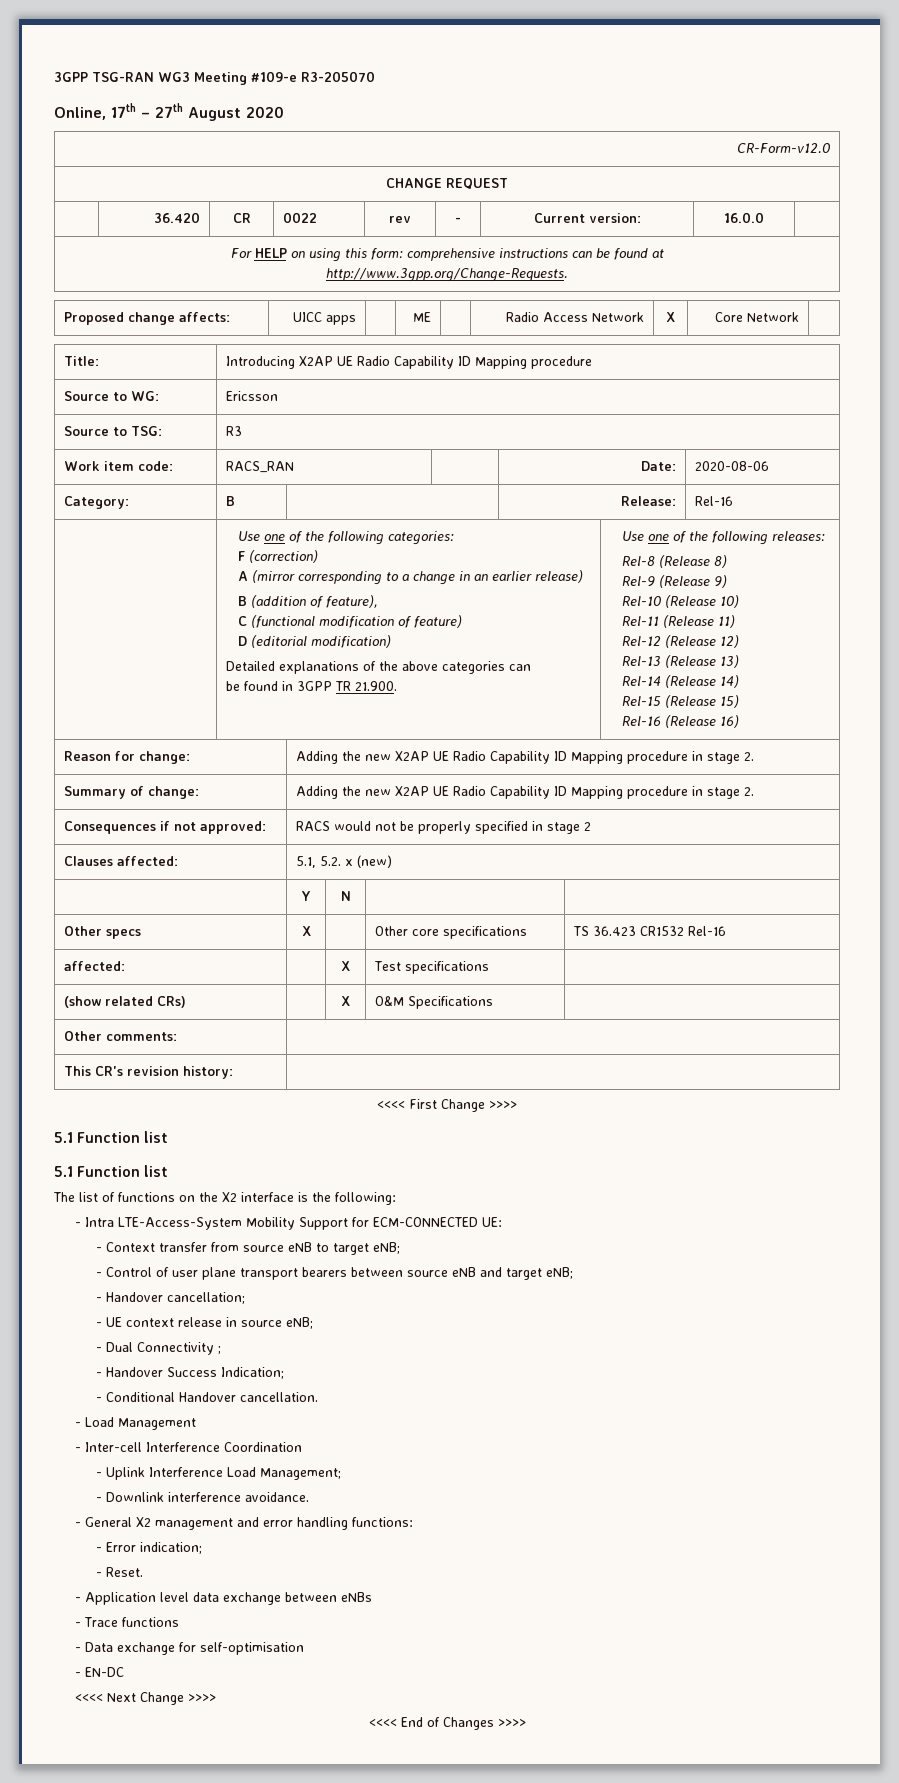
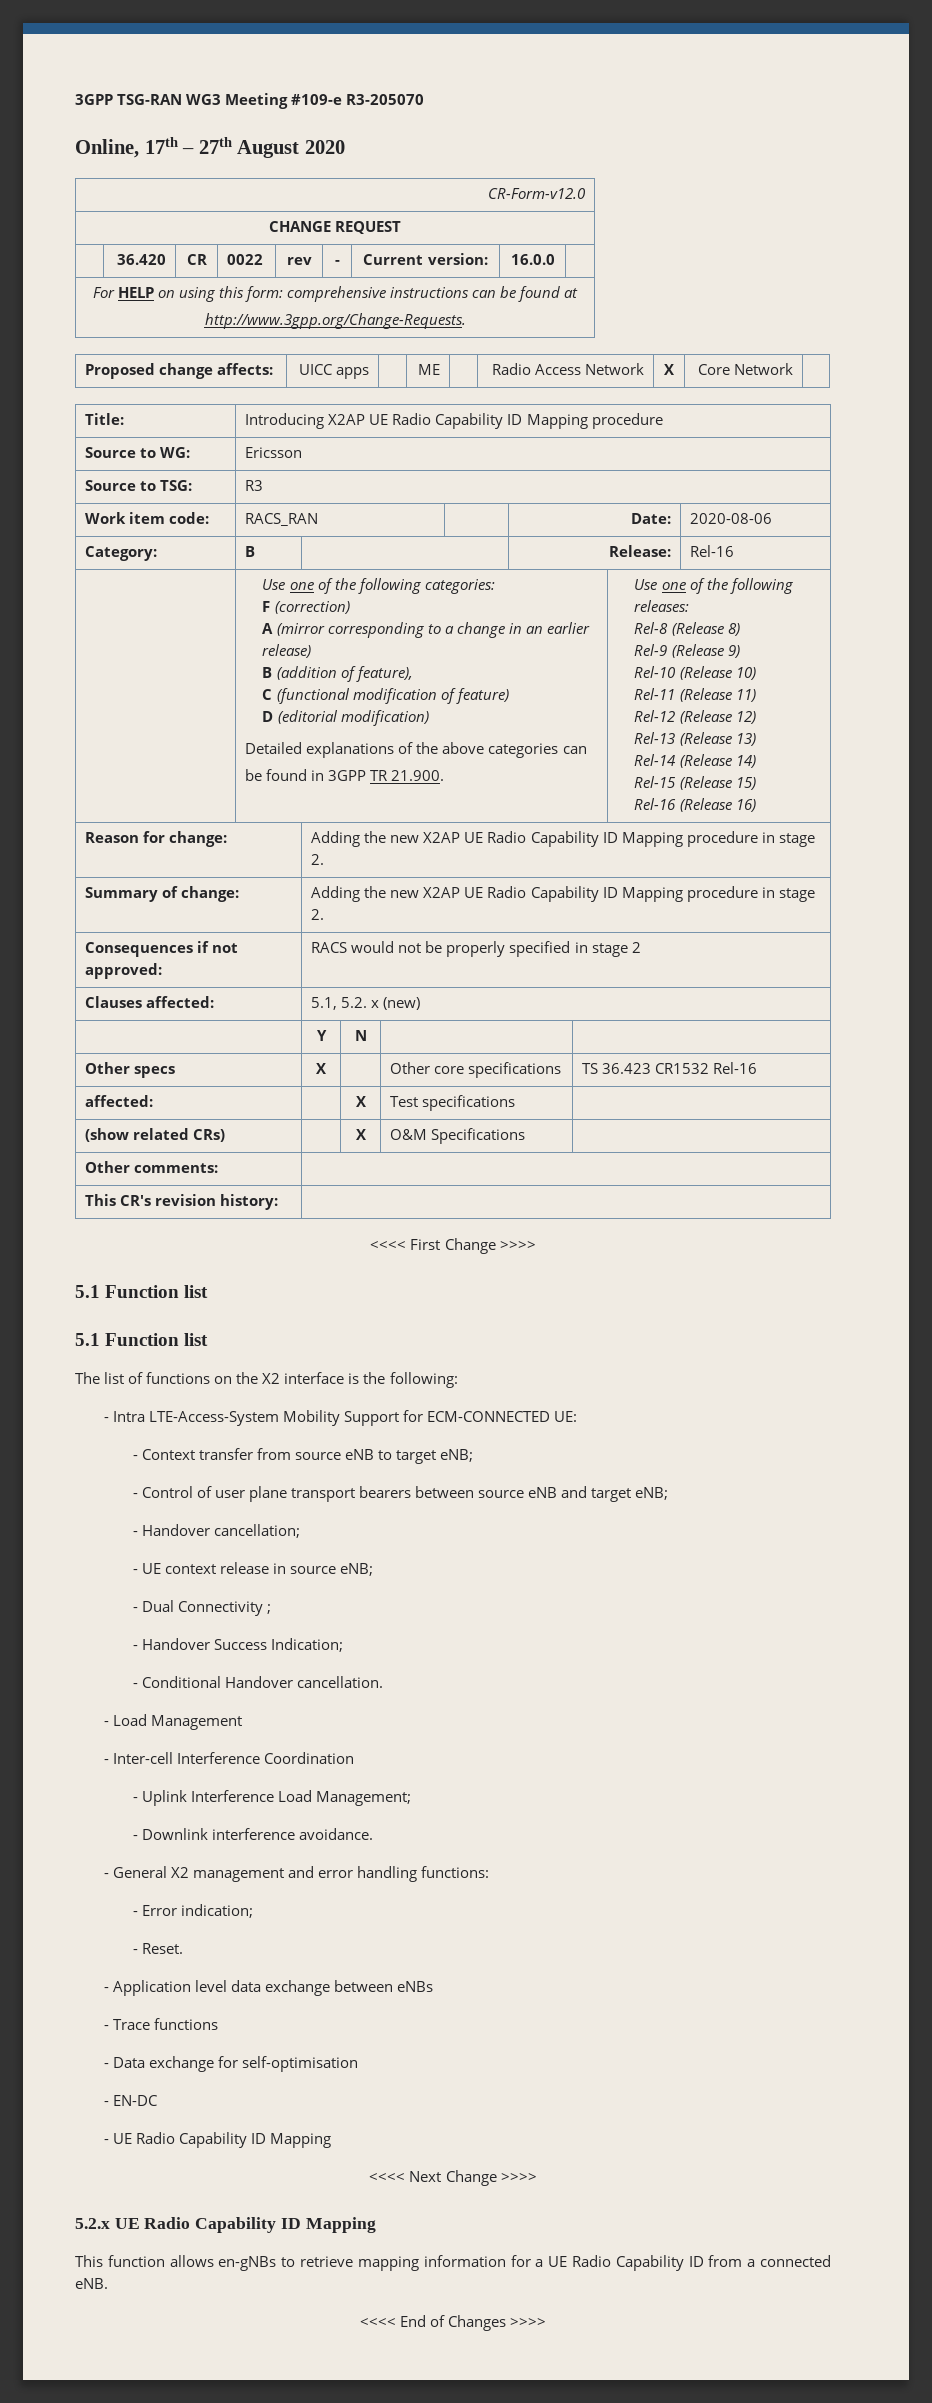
+ - UE Radio Capability ID Mapping
  <<<< Next Change >>>>
+ 5.2.x UE Radio Capability ID Mapping
+ This function allows en-gNBs to retrieve mapping information for a UE Radio Capability ID from a connected eNB.

